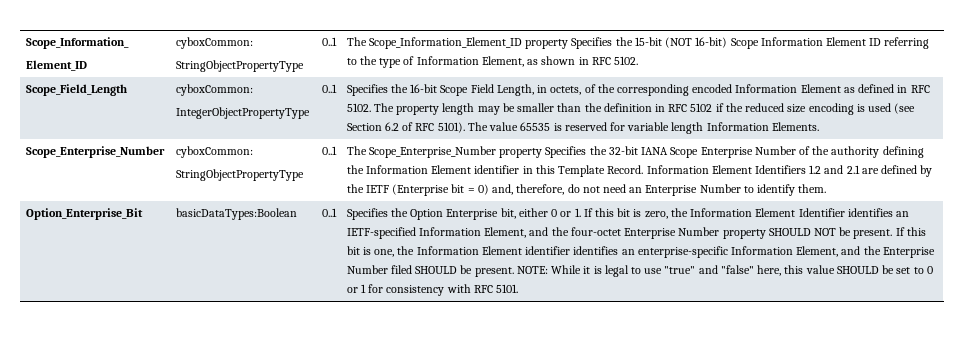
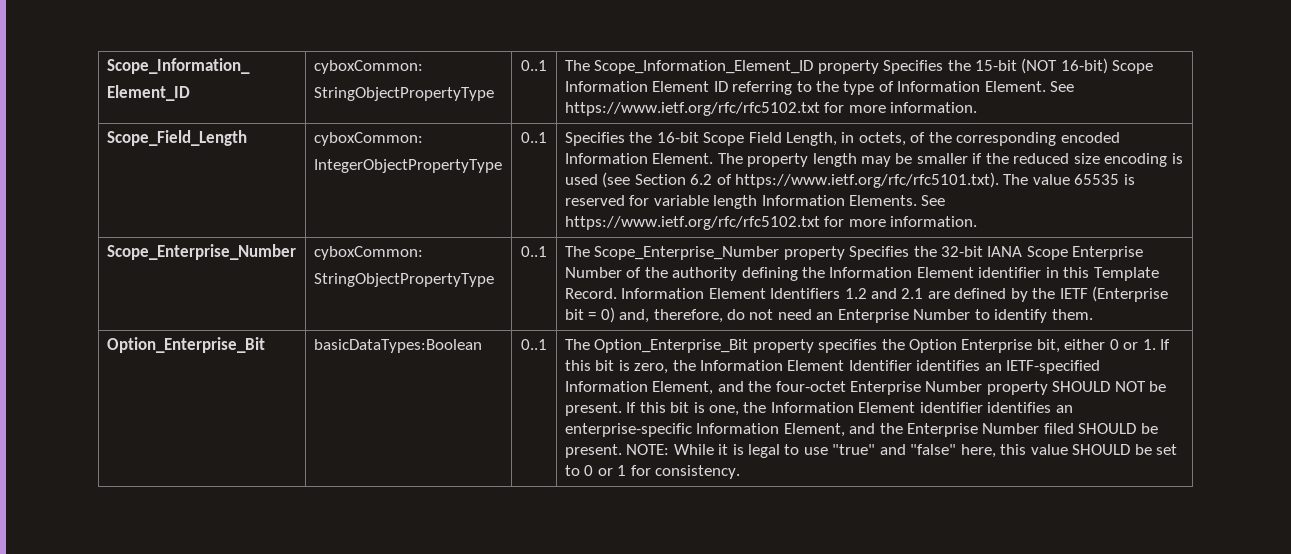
  Scope_Information_
  Element_ID | cyboxCommon:
- StringObjectPropertyType | 0..1 | The Scope_Information_Element_ID property Specifies the 15-bit (NOT 16-bit) Scope Information Element ID referring to the type of Information Element, as shown in RFC 5102.
+ StringObjectPropertyType | 0..1 | The Scope_Information_Element_ID property Specifies the 15-bit (NOT 16-bit) Scope Information Element ID referring to the type of Information Element. See https://www.ietf.org/rfc/rfc5102.txt for more information.
- Specifies the 16-bit Scope Field Length, in octets, of the corresponding encoded Information Element as defined in RFC 5102.
+ Specifies the 16-bit Scope Field Length, in octets, of the corresponding encoded Information Element.
- The property length may be smaller than the definition in RFC 5102 if the reduced size encoding is used (see Section 6.2 of RFC 5101). The value 65535 is reserved for variable length Information Elements.
+ The property length may be smaller if the reduced size encoding is used (see Section 6.2 of https://www.ietf.org/rfc/rfc5101.txt). The value 65535 is reserved for variable length Information Elements. See https://www.ietf.org/rfc/rfc5102.txt for more information.
- Specifies the Option Enterprise bit, either 0 or 1. If this bit is zero, the Information Element Identifier identifies an IETF-specified Information Element, and the four-octet Enterprise Number property SHOULD NOT be present.
+ The Option_Enterprise_Bit property specifies the Option Enterprise bit, either 0 or 1. If this bit is zero, the Information Element Identifier identifies an IETF-specified Information Element, and the four-octet Enterprise Number property SHOULD NOT be present.
- NOTE: While it is legal to use "true" and "false" here, this value SHOULD be set to 0 or 1 for consistency with RFC 5101.
+ NOTE: While it is legal to use "true" and "false" here, this value SHOULD be set to 0 or 1 for consistency.

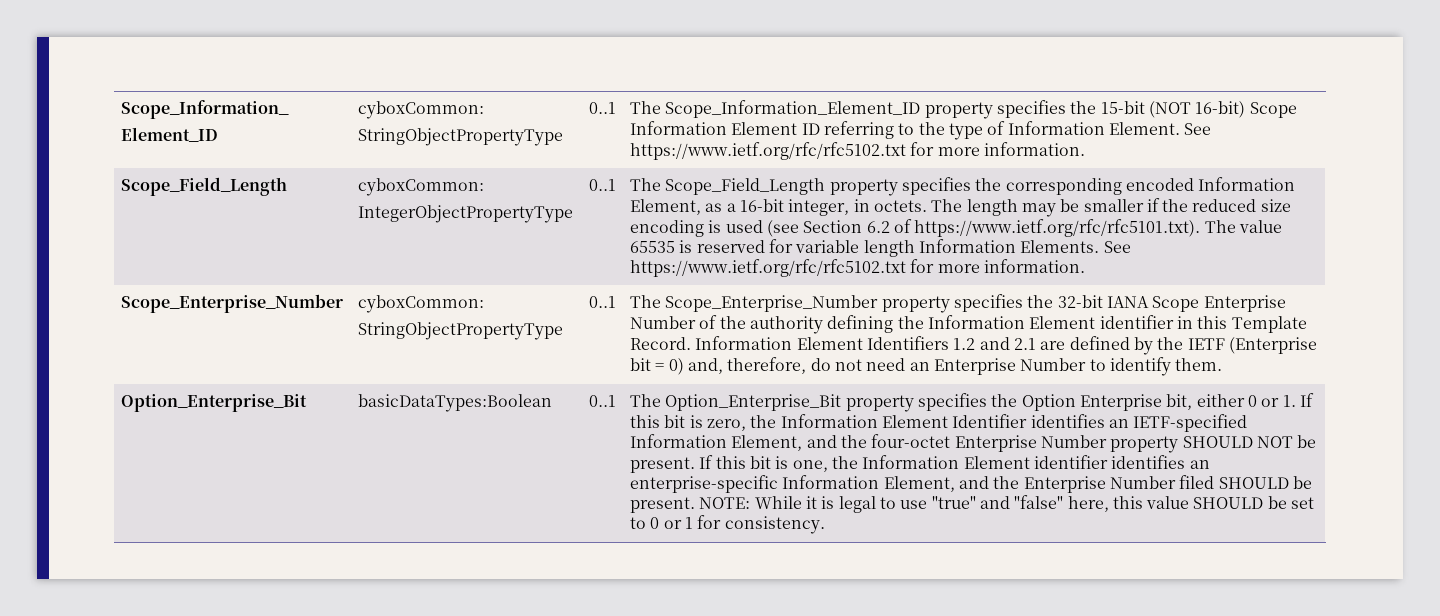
  Scope_Information_
  Element_ID | cyboxCommon:
- StringObjectPropertyType | 0..1 | The Scope_Information_Element_ID property Specifies the 15-bit (NOT 16-bit) Scope Information Element ID referring to the type of Information Element. See https://www.ietf.org/rfc/rfc5102.txt for more information.
+ StringObjectPropertyType | 0..1 | The Scope_Information_Element_ID property specifies the 15-bit (NOT 16-bit) Scope Information Element ID referring to the type of Information Element. See https://www.ietf.org/rfc/rfc5102.txt for more information.
- Specifies the 16-bit Scope Field Length, in octets, of the corresponding encoded Information Element. The property length may be smaller if the reduced size encoding is used (see Section 6.2 of https://www.ietf.org/rfc/rfc5101.txt). The value 65535 is reserved for variable length Information Elements.
+ The Scope_Field_Length property specifies the corresponding encoded Information Element, as a 16-bit integer, in octets. The length may be smaller if the reduced size encoding is used (see Section 6.2 of https://www.ietf.org/rfc/rfc5101.txt). The value 65535 is reserved for variable length Information Elements.
- The Scope_Enterprise_Number property Specifies the 32-bit IANA Scope Enterprise Number of the authority defining the Information Element identifier in this Template Record.
+ The Scope_Enterprise_Number property specifies the 32-bit IANA Scope Enterprise Number of the authority defining the Information Element identifier in this Template Record.

